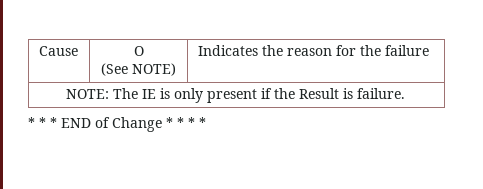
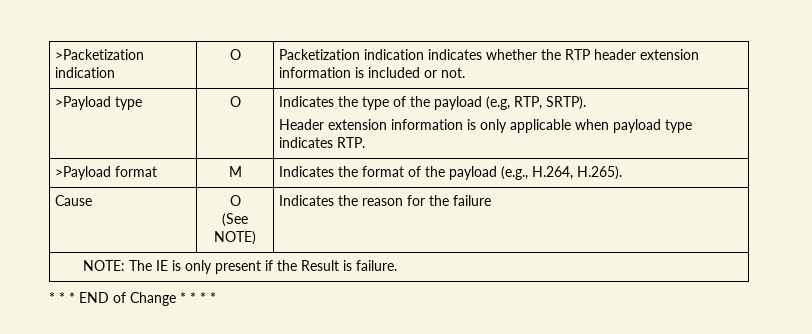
+ >Packetization indication | O | Packetization indication indicates whether the RTP header extension information is included or not.
+ >Payload type | O | Indicates the type of the payload (e.g, RTP, SRTP).
+ Header extension information is only applicable when payload type indicates RTP.
+ >Payload format | M | Indicates the format of the payload (e.g., H.264, H.265).

